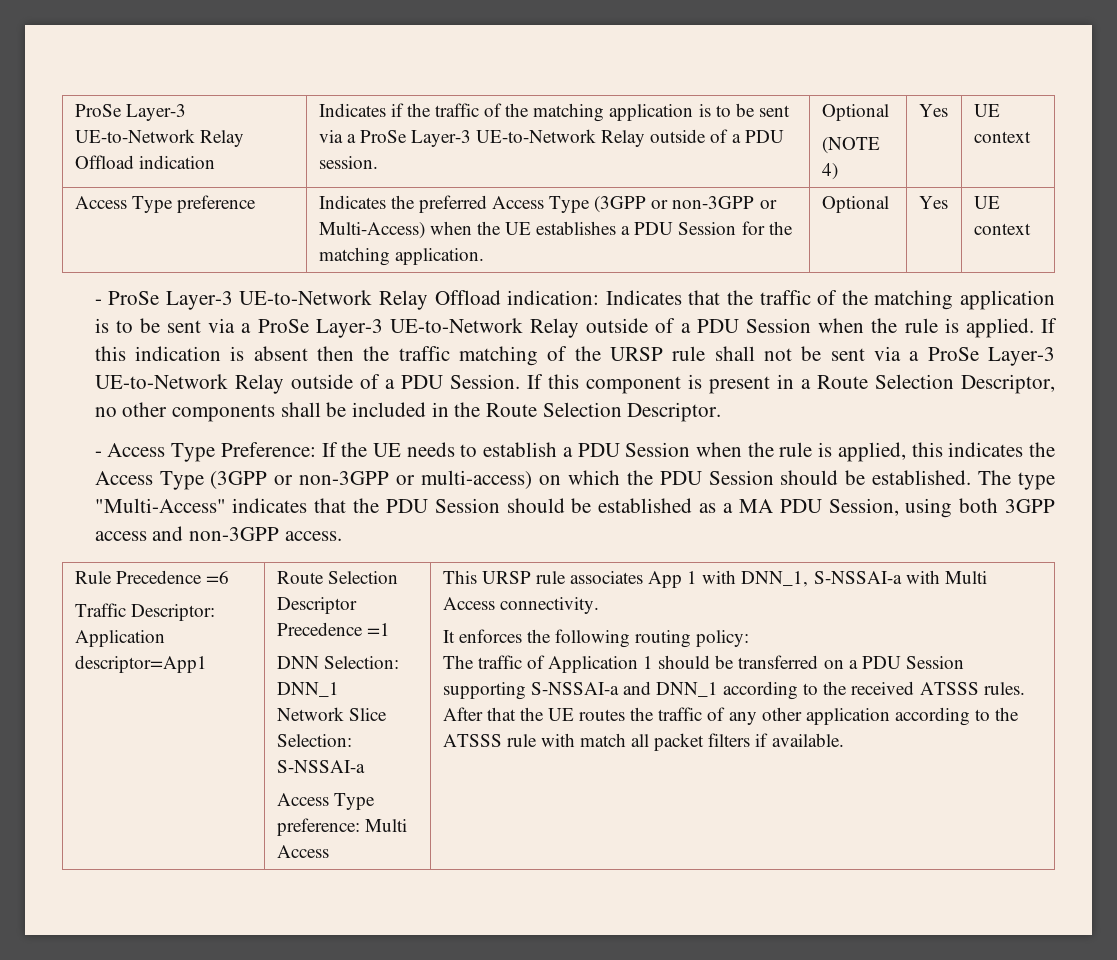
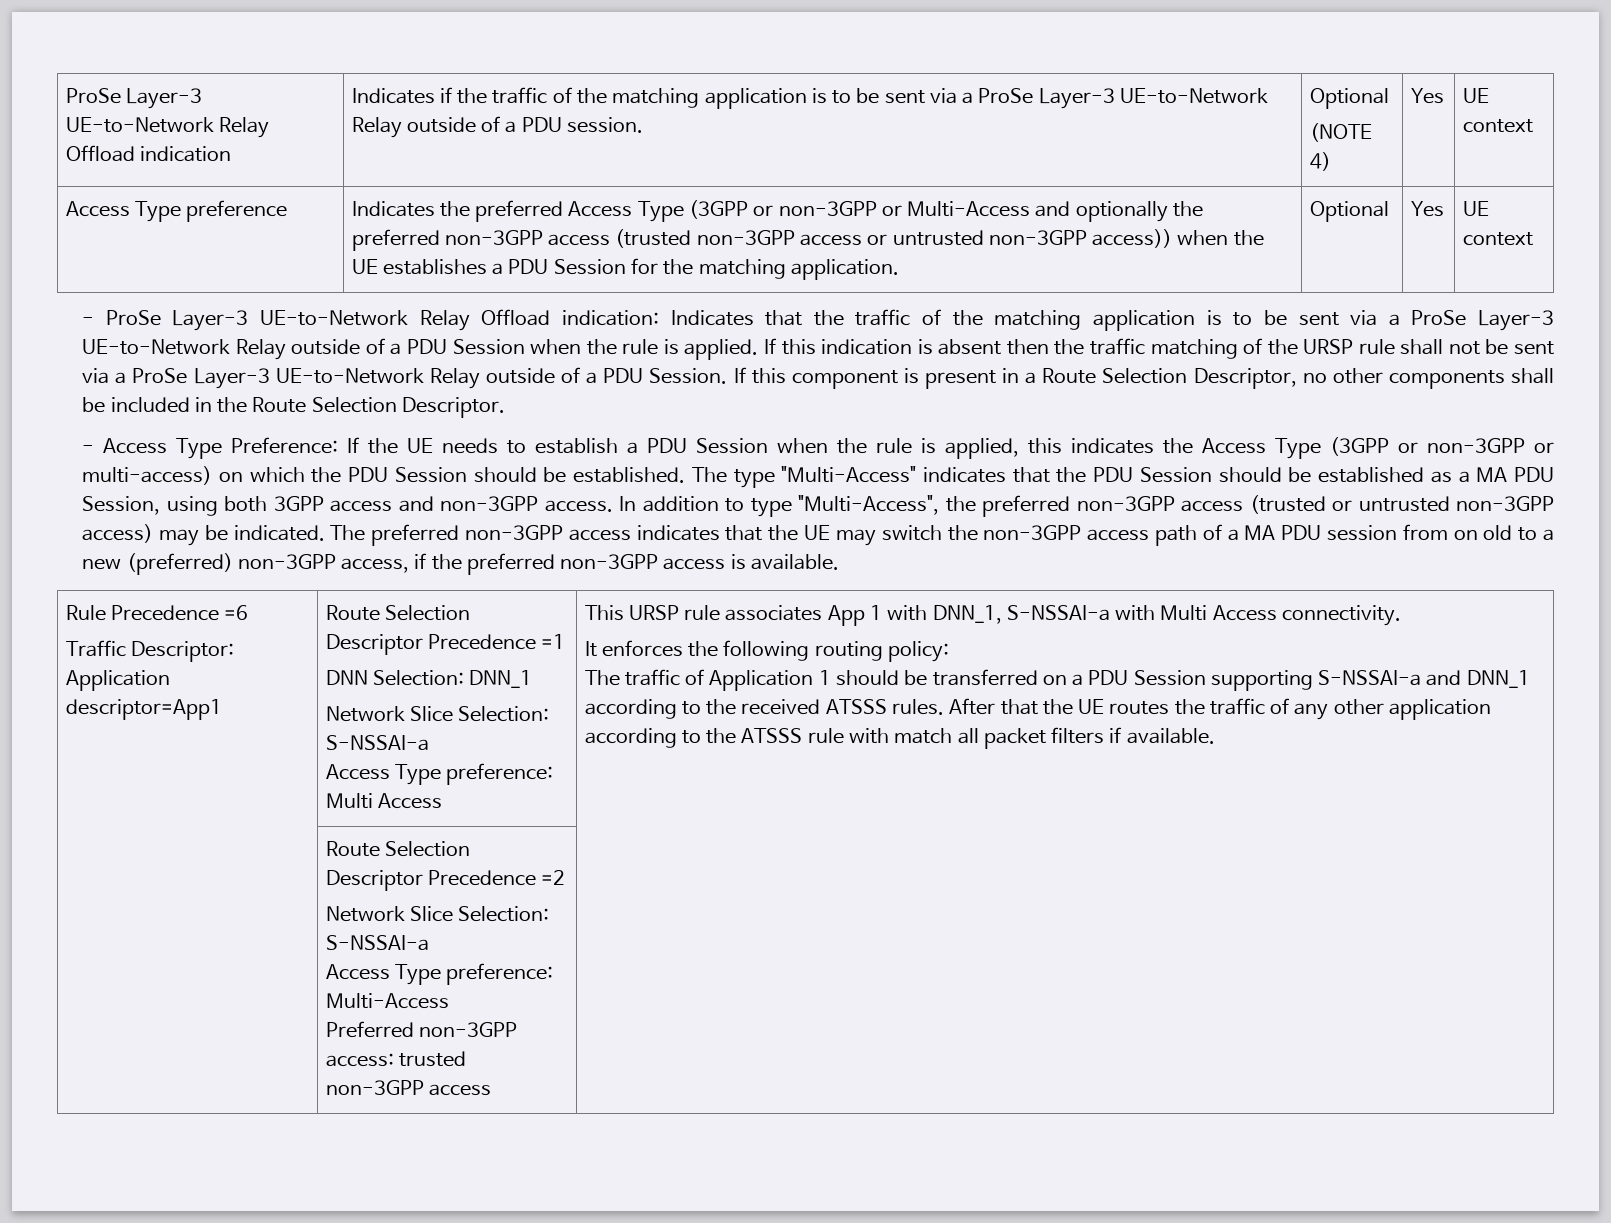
- Indicates the preferred Access Type (3GPP or non-3GPP or Multi-Access) when the UE establishes a PDU Session for the matching application.
+ Indicates the preferred Access Type (3GPP or non-3GPP or Multi-Access and optionally the preferred non-3GPP access (trusted non-3GPP access or untrusted non-3GPP access)) when the UE establishes a PDU Session for the matching application.
+ In addition to type "Multi-Access", the preferred non-3GPP access (trusted or untrusted non-3GPP access) may be indicated. The preferred non-3GPP access indicates that the UE may switch the non-3GPP access path of a MA PDU session from on old to a new (preferred) non-3GPP access, if the preferred non-3GPP access is available.
+ | Route Selection Descriptor Precedence =2
+ Network Slice Selection: S-NSSAI-a
+ Access Type preference: Multi-Access
+ Preferred non-3GPP access: trusted non-3GPP access |

